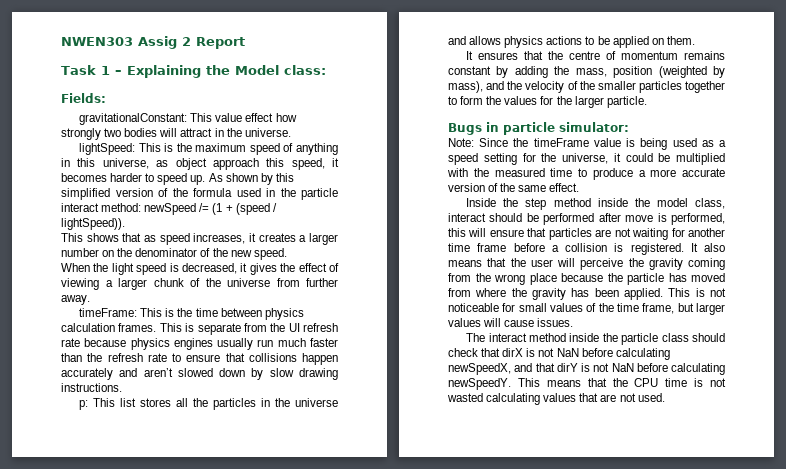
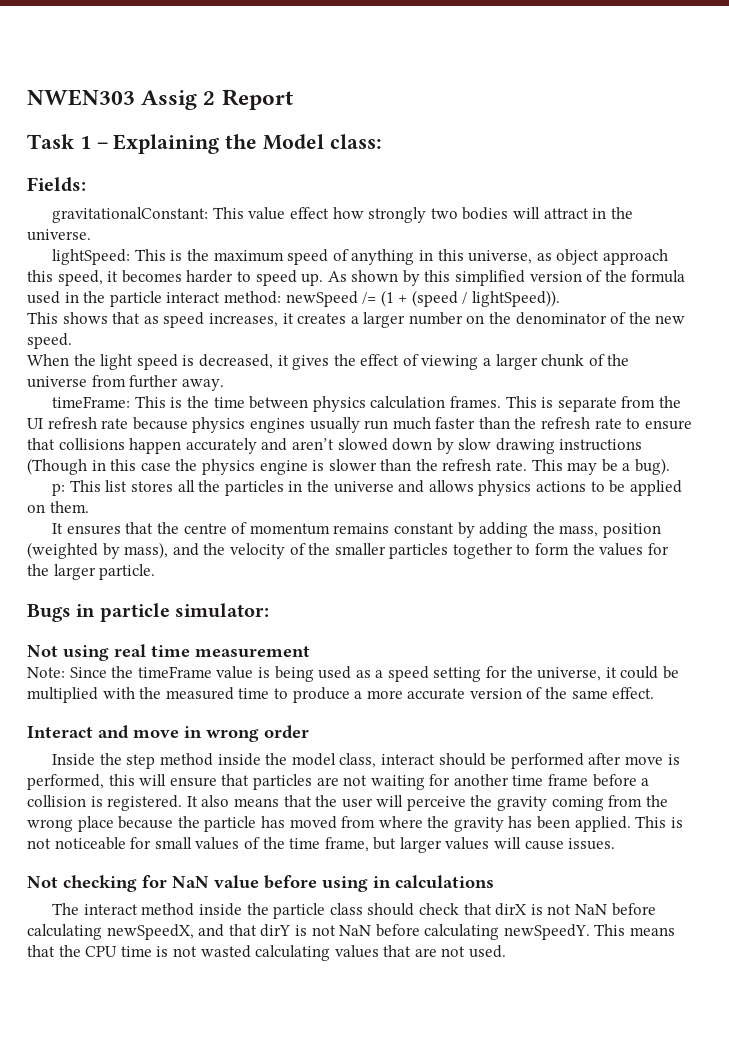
- This is separate from the UI refresh rate because physics engines usually run much faster than the refresh rate to ensure that collisions happen accurately and aren’t slowed down by slow drawing instructions.
+ This is separate from the UI refresh rate because physics engines usually run much faster than the refresh rate to ensure that collisions happen accurately and aren’t slowed down by slow drawing instructions (Though in this case the physics engine is slower than the refresh rate. This may be a bug).
+ Not using real time measurement
+ Interact and move in wrong order
+ Not checking for NaN value before using in calculations

